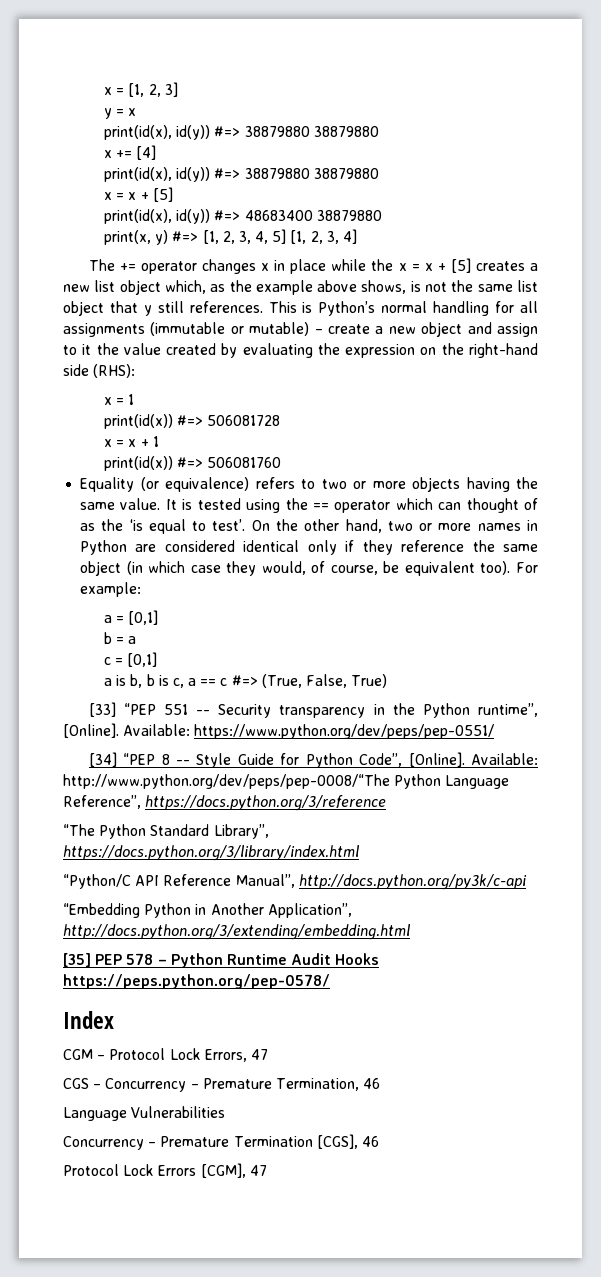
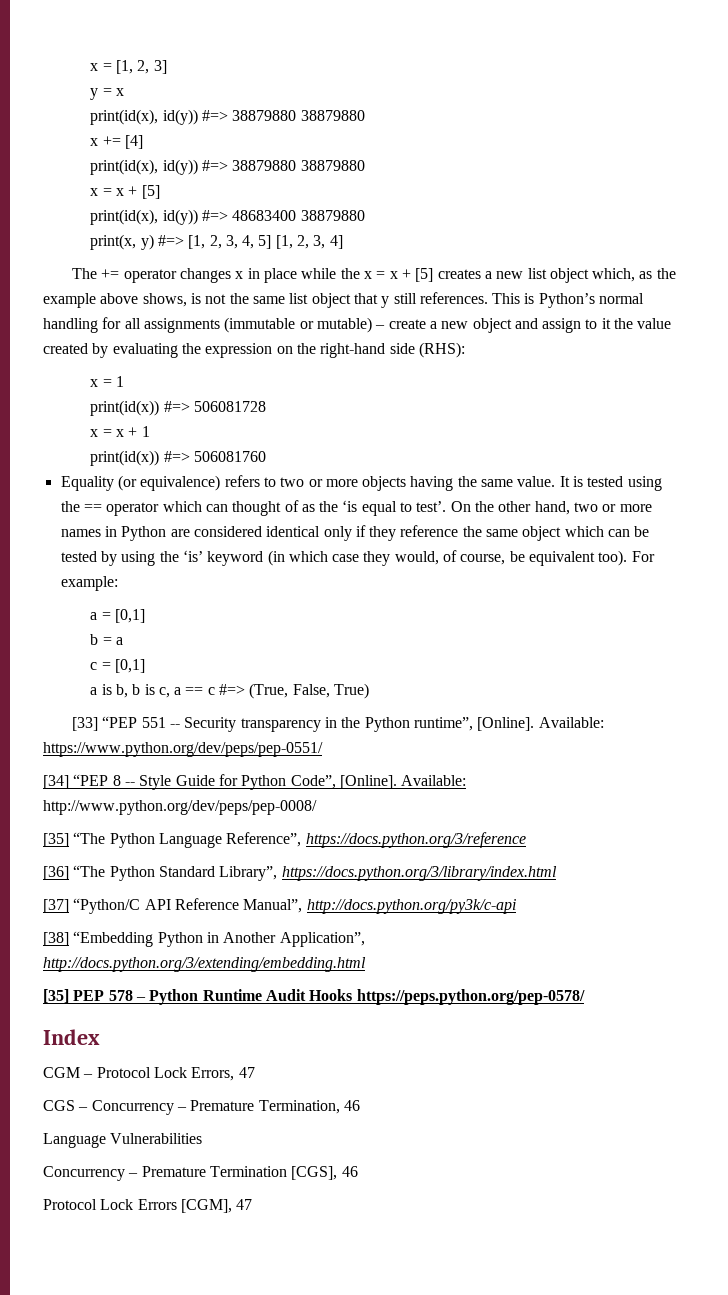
- On the other hand, two or more names in Python are considered identical only if they reference the same object (in which case they would, of course, be equivalent too).
+ On the other hand, two or more names in Python are considered identical only if they reference the same object which can be tested by using the ‘is’ keyword (in which case they would, of course, be equivalent too).
- Available: http://www.python.org/dev/peps/pep-0008/“The Python Language Reference”, https://docs.python.org/3/reference
+ Available: http://www.python.org/dev/peps/pep-0008/
+ [35] “The Python Language Reference”, https://docs.python.org/3/reference
- “The Python Standard Library”, https://docs.python.org/3/library/index.html
+ [36] “The Python Standard Library”, https://docs.python.org/3/library/index.html
- “Python/C API Reference Manual”, http://docs.python.org/py3k/c-api
+ [37] “Python/C API Reference Manual”, http://docs.python.org/py3k/c-api
- “Embedding Python in Another Application”, http://docs.python.org/3/extending/embedding.html
+ [38] “Embedding Python in Another Application”, http://docs.python.org/3/extending/embedding.html

